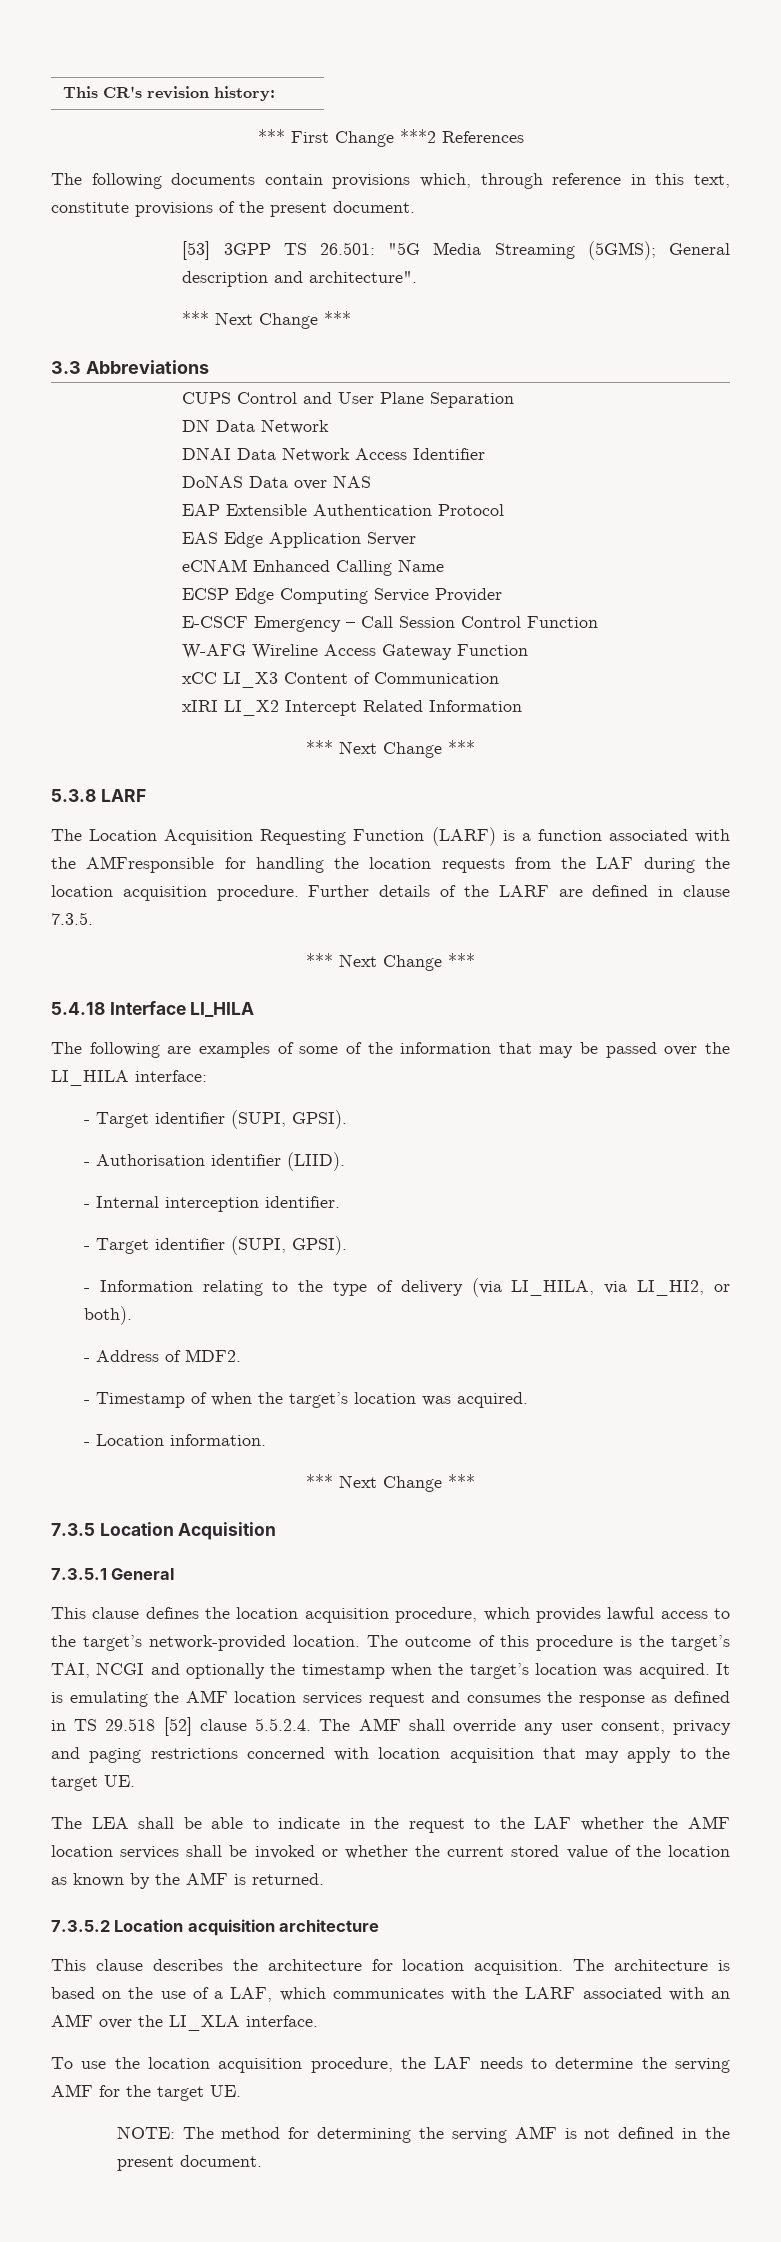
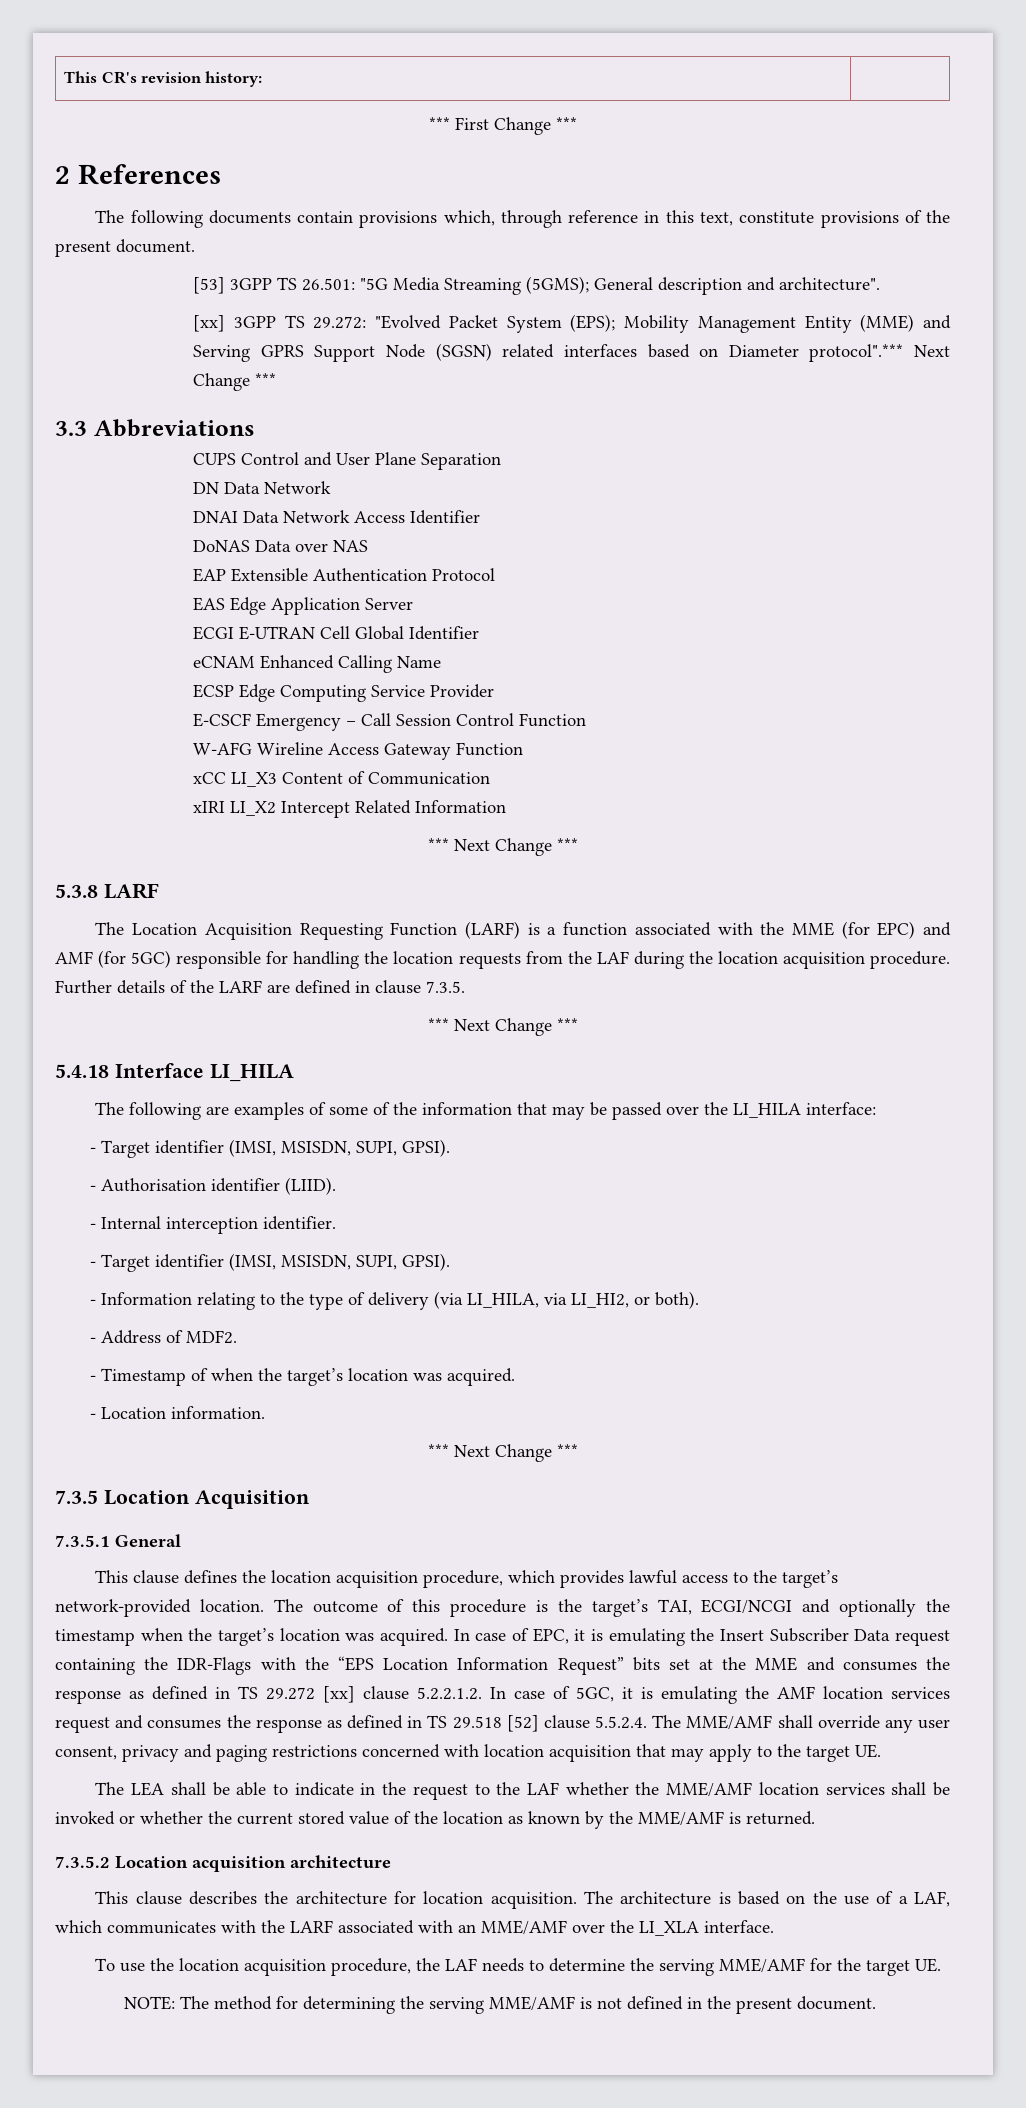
- *** First Change ***2 References
+ *** First Change ***
+ 2 References
  [53] 3GPP TS 26.501: "5G Media Streaming (5GMS); General description and architecture".
- *** Next Change ***
+ [xx] 3GPP TS 29.272: "Evolved Packet System (EPS); Mobility Management Entity (MME) and Serving GPRS Support Node (SGSN) related interfaces based on Diameter protocol".*** Next Change ***
+ ECGI E-UTRAN Cell Global Identifier
- The Location Acquisition Requesting Function (LARF) is a function associated with the AMFresponsible for handling the location requests from the LAF during the location acquisition procedure.
+ The Location Acquisition Requesting Function (LARF) is a function associated with the MME (for EPC) and AMF (for 5GC) responsible for handling the location requests from the LAF during the location acquisition procedure.
  The following are examples of some of the information that may be passed over the LI_HILA interface:
- - Target identifier (SUPI, GPSI).
+ - Target identifier (IMSI, MSISDN, SUPI, GPSI).
  - Internal interception identifier.
- - Target identifier (SUPI, GPSI).
+ - Target identifier (IMSI, MSISDN, SUPI, GPSI).
- The outcome of this procedure is the target’s TAI, NCGI and optionally the timestamp when the target’s location was acquired.
+ The outcome of this procedure is the target’s TAI, ECGI/NCGI and optionally the timestamp when the target’s location was acquired.
- It is emulating the AMF location services request and consumes the response as defined in TS 29.518 [52] clause 5.5.2.4. The AMF shall override any user consent, privacy and paging restrictions concerned with location acquisition that may apply to the target UE.
+ In case of EPC, it is emulating the Insert Subscriber Data request containing the IDR-Flags with the “EPS Location Information Request” bits set at the MME and consumes the response as defined in TS 29.272 [xx] clause 5.2.2.1.2. In case of 5GC, it is emulating the AMF location services request and consumes the response as defined in TS 29.518 [52] clause 5.5.2.4. The MME/AMF shall override any user consent, privacy and paging restrictions concerned with location acquisition that may apply to the target UE.
- The LEA shall be able to indicate in the request to the LAF whether the AMF location services shall be invoked or whether the current stored value of the location as known by the AMF is returned.
+ The LEA shall be able to indicate in the request to the LAF whether the MME/AMF location services shall be invoked or whether the current stored value of the location as known by the MME/AMF is returned.
- The architecture is based on the use of a LAF, which communicates with the LARF associated with an AMF over the LI_XLA interface.
+ The architecture is based on the use of a LAF, which communicates with the LARF associated with an MME/AMF over the LI_XLA interface.
- To use the location acquisition procedure, the LAF needs to determine the serving AMF for the target UE.
+ To use the location acquisition procedure, the LAF needs to determine the serving MME/AMF for the target UE.
- NOTE: The method for determining the serving AMF is not defined in the present document.
+ NOTE: The method for determining the serving MME/AMF is not defined in the present document.

